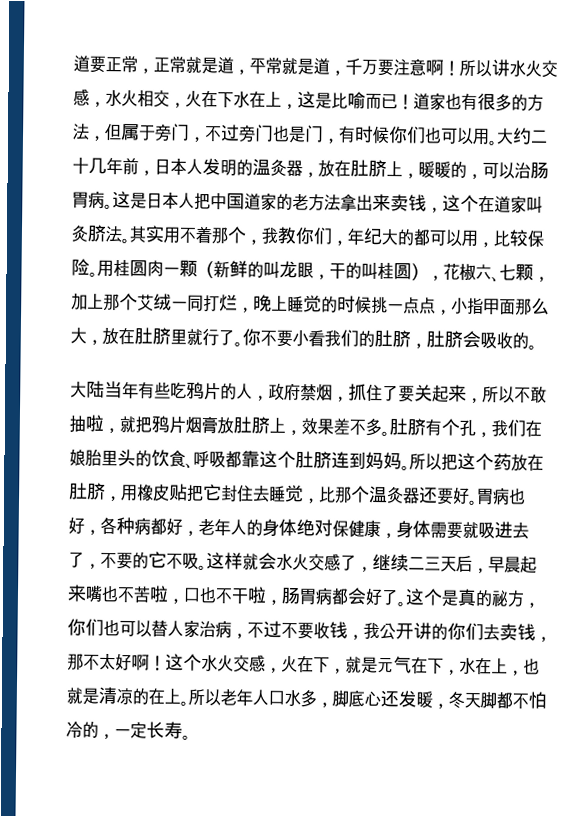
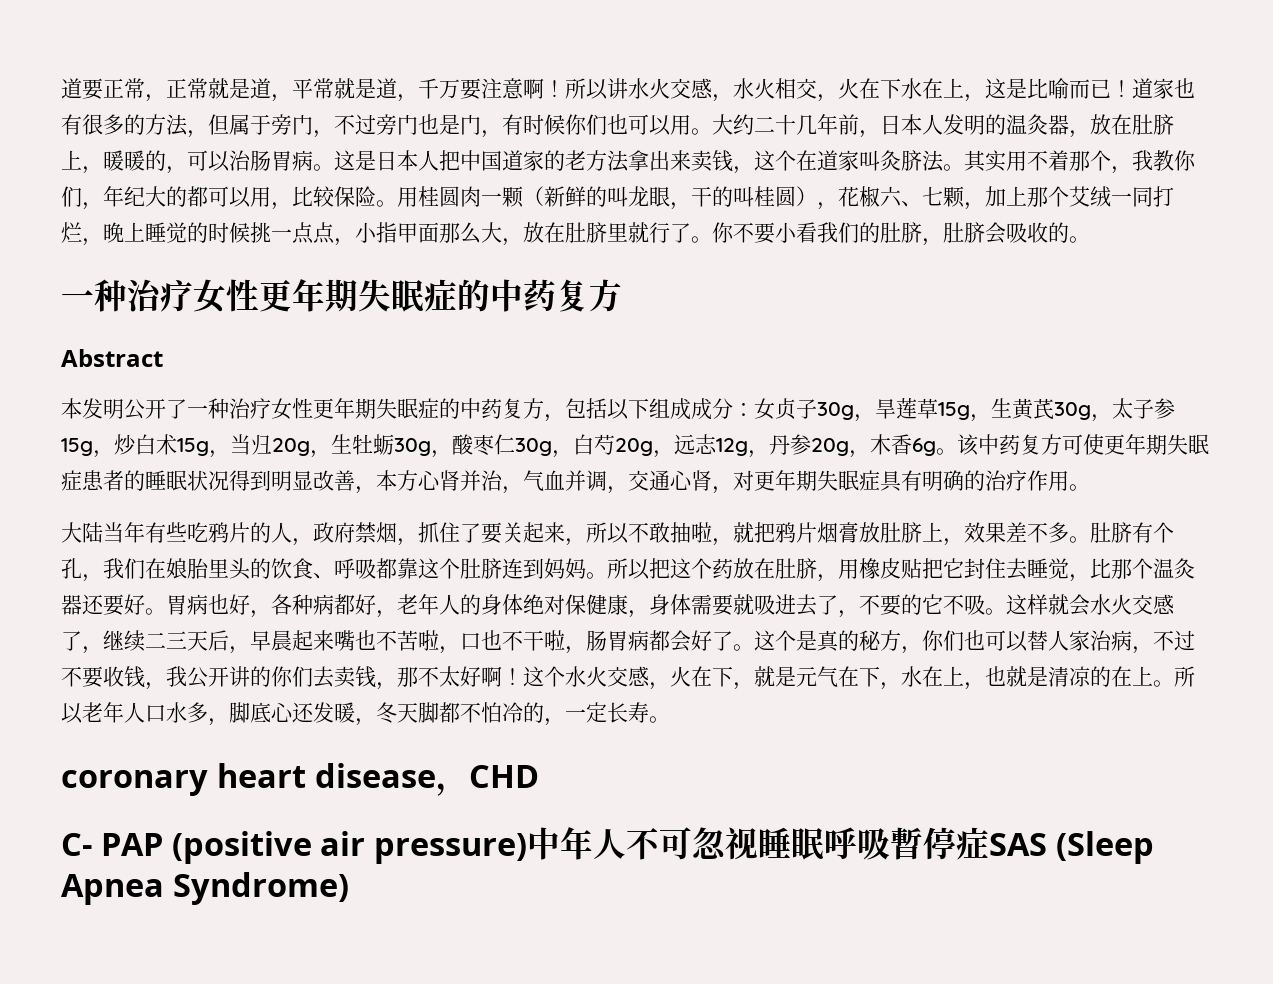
  你不要小看我们的肚脐，肚脐会吸收的。
+ 一种治疗女性更年期失眠症的中药复方
+ Abstract
+ 本发明公开了一种治疗女性更年期失眠症的中药复方，包括以下组成成分：女贞子30g，旱莲草15g，生黄芪30g，太子参15g，炒白术15g，当归20g，生牡蛎30g，酸枣仁30g，白芍20g，远志12g，丹参20g，木香6g。该中药复方可使更年期失眠症患者的睡眠状况得到明显改善，本方心肾并治，气血并调，交通心肾，对更年期失眠症具有明确的治疗作用。
+ coronary heart disease，CHD
+ C- PAP (positive air pressure)中年人不可忽视睡眠呼吸暫停症SAS (Sleep Apnea Syndrome)

